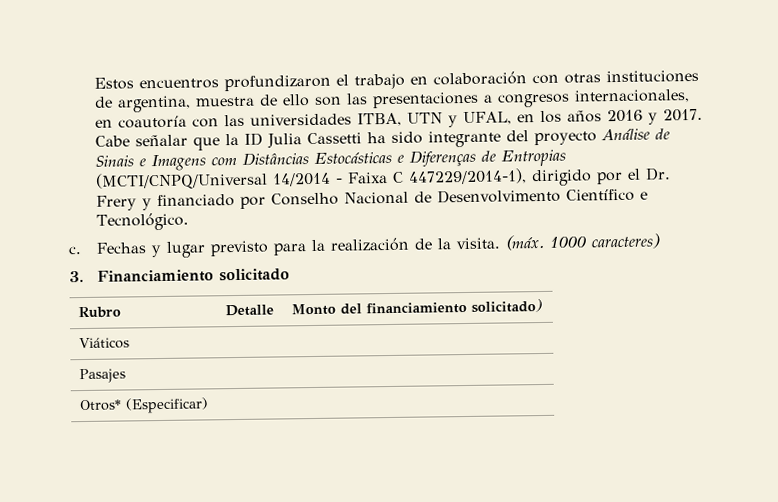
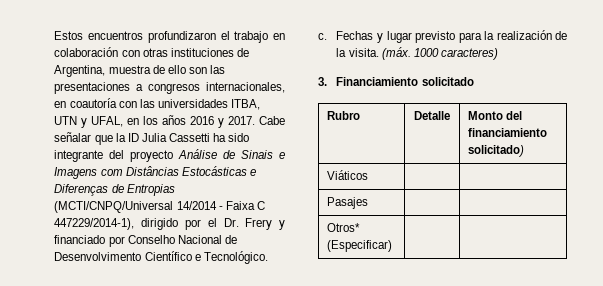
- Estos encuentros profundizaron el trabajo en colaboración con otras instituciones de argentina, muestra de ello son las presentaciones a congresos internacionales, en coautoría con las universidades ITBA, UTN y UFAL, en los años 2016 y 2017.
+ Estos encuentros profundizaron el trabajo en colaboración con otras instituciones de Argentina, muestra de ello son las presentaciones a congresos internacionales, en coautoría con las universidades ITBA, UTN y UFAL, en los años 2016 y 2017.

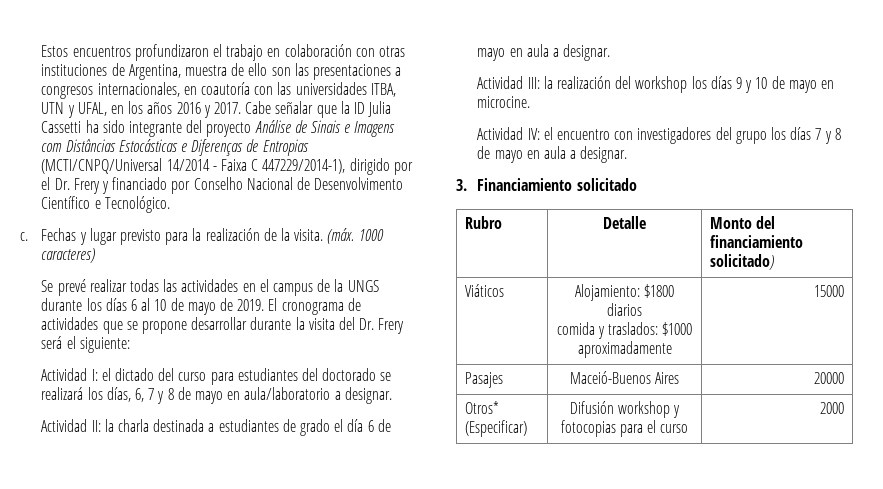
+ Se prevé realizar todas las actividades en el campus de la UNGS durante los días 6 al 10 de mayo de 2019. El cronograma de actividades que se propone desarrollar durante la visita del Dr. Frery será el siguiente:
+ Actividad I: el dictado del curso para estudiantes del doctorado se realizará los días, 6, 7 y 8 de mayo en aula/laboratorio a designar.
+ Actividad II: la charla destinada a estudiantes de grado el día 6 de mayo en aula a designar.
+ Actividad III: la realización del workshop los días 9 y 10 de mayo en microcine.
+ Actividad IV: el encuentro con investigadores del grupo los días 7 y 8 de mayo en aula a designar.
- Viáticos | |
- Pasajes | |
- Otros* (Especificar) | |
+ Viáticos | Alojamiento: $1800 diarios
+ comida y traslados: $1000 aproximadamente | 15000
+ Pasajes | Maceió-Buenos Aires | 20000
+ Otros* (Especificar) | Difusión workshop y fotocopias para el curso | 2000

